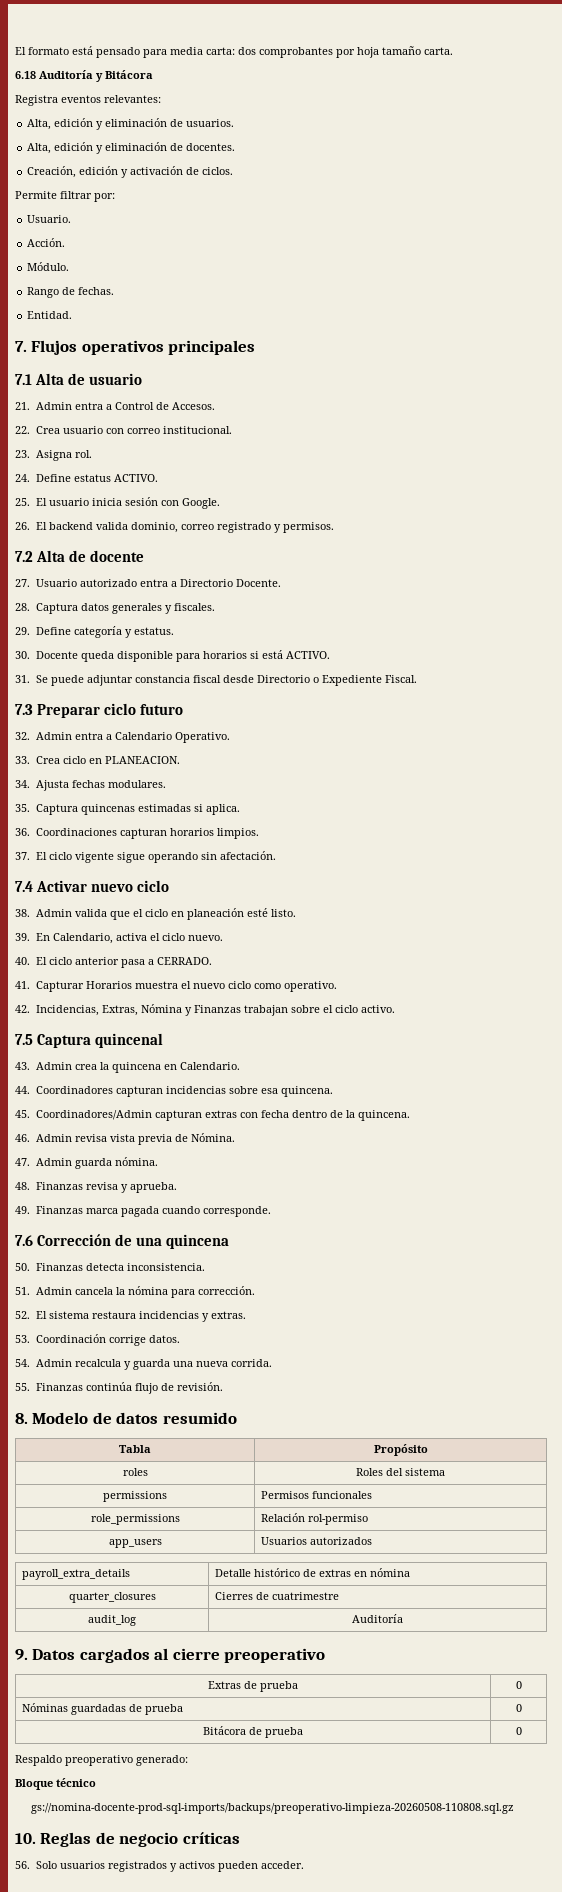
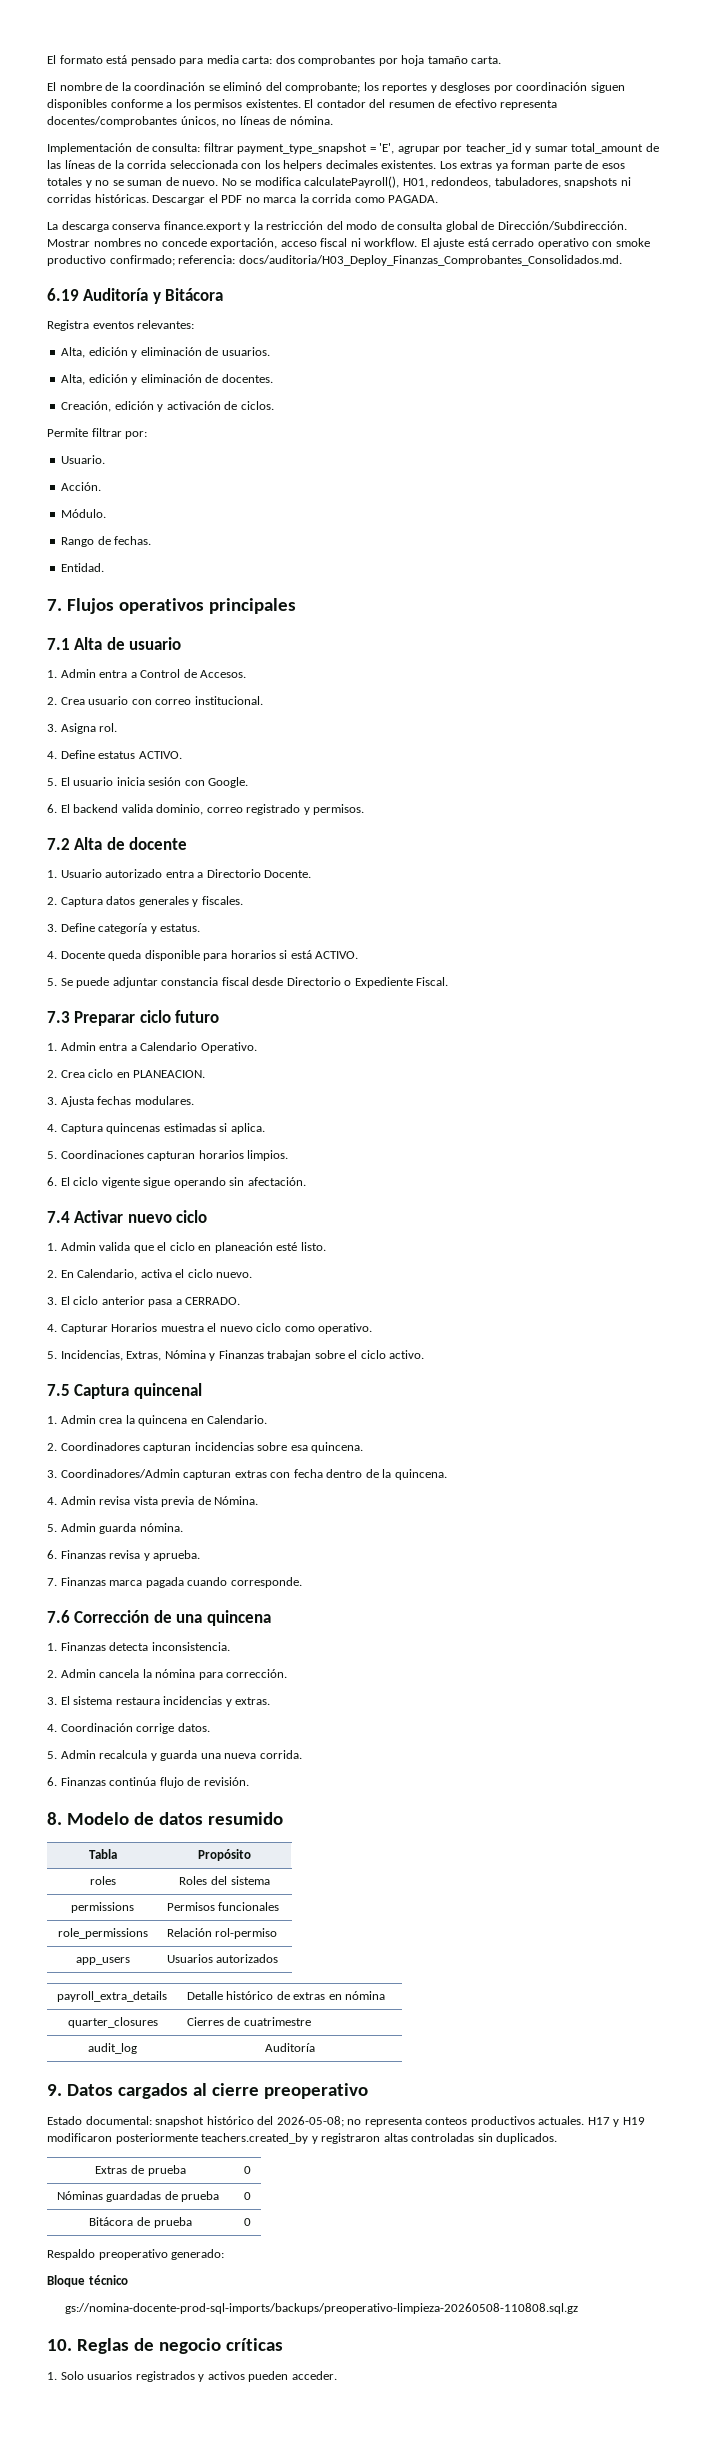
- 6.18 Auditoría y Bitácora
+ El nombre de la coordinación se eliminó del comprobante; los reportes y desgloses por coordinación siguen disponibles conforme a los permisos existentes. El contador del resumen de efectivo representa docentes/comprobantes únicos, no líneas de nómina.
+ Implementación de consulta: filtrar payment_type_snapshot = 'E', agrupar por teacher_id y sumar total_amount de las líneas de la corrida seleccionada con los helpers decimales existentes. Los extras ya forman parte de esos totales y no se suman de nuevo. No se modifica calculatePayroll(), H01, redondeos, tabuladores, snapshots ni corridas históricas. Descargar el PDF no marca la corrida como PAGADA.
+ La descarga conserva finance.export y la restricción del modo de consulta global de Dirección/Subdirección. Mostrar nombres no concede exportación, acceso fiscal ni workflow. El ajuste está cerrado operativo con smoke productivo confirmado; referencia: docs/auditoria/H03_Deploy_Finanzas_Comprobantes_Consolidados.md.
+ 6.19 Auditoría y Bitácora
- 21. Admin entra a Control de Accesos.
+ 1. Admin entra a Control de Accesos.
- 22. Crea usuario con correo institucional.
+ 2. Crea usuario con correo institucional.
- 23. Asigna rol.
+ 3. Asigna rol.
- 24. Define estatus ACTIVO.
+ 4. Define estatus ACTIVO.
- 25. El usuario inicia sesión con Google.
+ 5. El usuario inicia sesión con Google.
- 26. El backend valida dominio, correo registrado y permisos.
+ 6. El backend valida dominio, correo registrado y permisos.
- 27. Usuario autorizado entra a Directorio Docente.
+ 1. Usuario autorizado entra a Directorio Docente.
- 28. Captura datos generales y fiscales.
+ 2. Captura datos generales y fiscales.
- 29. Define categoría y estatus.
+ 3. Define categoría y estatus.
- 30. Docente queda disponible para horarios si está ACTIVO.
+ 4. Docente queda disponible para horarios si está ACTIVO.
- 31. Se puede adjuntar constancia fiscal desde Directorio o Expediente Fiscal.
+ 5. Se puede adjuntar constancia fiscal desde Directorio o Expediente Fiscal.
- 32. Admin entra a Calendario Operativo.
+ 1. Admin entra a Calendario Operativo.
- 33. Crea ciclo en PLANEACION.
+ 2. Crea ciclo en PLANEACION.
- 34. Ajusta fechas modulares.
+ 3. Ajusta fechas modulares.
- 35. Captura quincenas estimadas si aplica.
+ 4. Captura quincenas estimadas si aplica.
- 36. Coordinaciones capturan horarios limpios.
+ 5. Coordinaciones capturan horarios limpios.
- 37. El ciclo vigente sigue operando sin afectación.
+ 6. El ciclo vigente sigue operando sin afectación.
- 38. Admin valida que el ciclo en planeación esté listo.
+ 1. Admin valida que el ciclo en planeación esté listo.
- 39. En Calendario, activa el ciclo nuevo.
+ 2. En Calendario, activa el ciclo nuevo.
- 40. El ciclo anterior pasa a CERRADO.
+ 3. El ciclo anterior pasa a CERRADO.
- 41. Capturar Horarios muestra el nuevo ciclo como operativo.
+ 4. Capturar Horarios muestra el nuevo ciclo como operativo.
- 42. Incidencias, Extras, Nómina y Finanzas trabajan sobre el ciclo activo.
+ 5. Incidencias, Extras, Nómina y Finanzas trabajan sobre el ciclo activo.
- 43. Admin crea la quincena en Calendario.
+ 1. Admin crea la quincena en Calendario.
- 44. Coordinadores capturan incidencias sobre esa quincena.
+ 2. Coordinadores capturan incidencias sobre esa quincena.
- 45. Coordinadores/Admin capturan extras con fecha dentro de la quincena.
+ 3. Coordinadores/Admin capturan extras con fecha dentro de la quincena.
- 46. Admin revisa vista previa de Nómina.
+ 4. Admin revisa vista previa de Nómina.
- 47. Admin guarda nómina.
+ 5. Admin guarda nómina.
- 48. Finanzas revisa y aprueba.
+ 6. Finanzas revisa y aprueba.
- 49. Finanzas marca pagada cuando corresponde.
+ 7. Finanzas marca pagada cuando corresponde.
- 50. Finanzas detecta inconsistencia.
+ 1. Finanzas detecta inconsistencia.
- 51. Admin cancela la nómina para corrección.
+ 2. Admin cancela la nómina para corrección.
- 52. El sistema restaura incidencias y extras.
+ 3. El sistema restaura incidencias y extras.
- 53. Coordinación corrige datos.
+ 4. Coordinación corrige datos.
- 54. Admin recalcula y guarda una nueva corrida.
+ 5. Admin recalcula y guarda una nueva corrida.
- 55. Finanzas continúa flujo de revisión.
+ 6. Finanzas continúa flujo de revisión.
+ Estado documental: snapshot histórico del 2026-05-08; no representa conteos productivos actuales. H17 y H19 modificaron posteriormente teachers.created_by y registraron altas controladas sin duplicados.
- 56. Solo usuarios registrados y activos pueden acceder.
+ 1. Solo usuarios registrados y activos pueden acceder.

